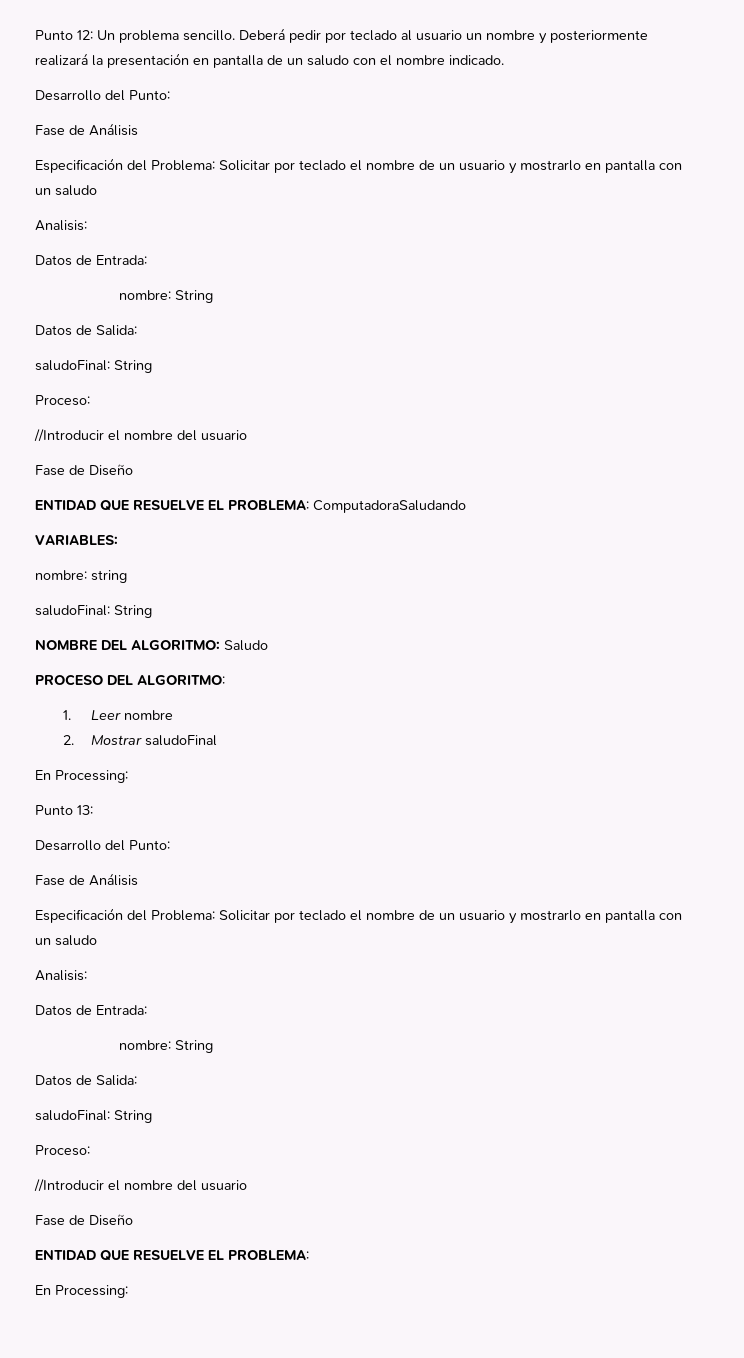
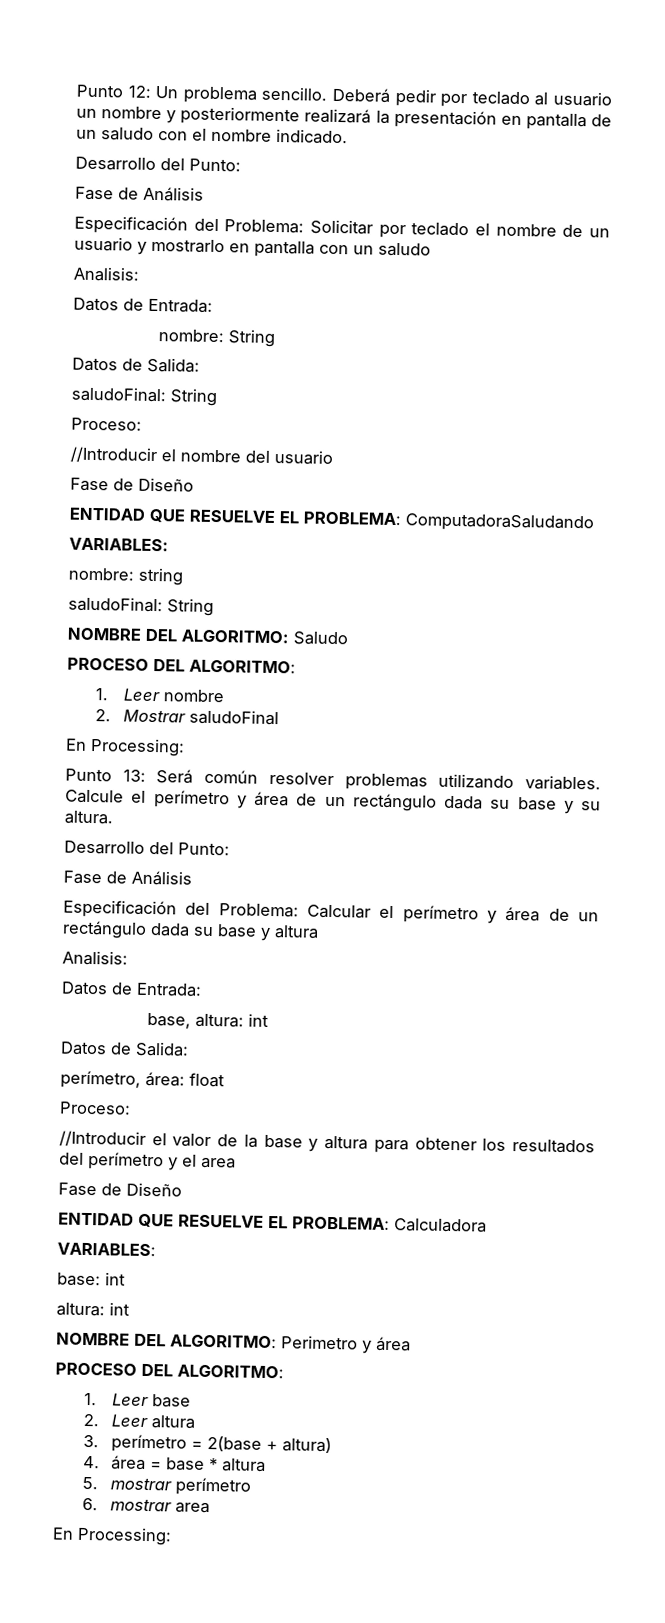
- Punto 13:
+ Punto 13: Será común resolver problemas utilizando variables. Calcule el perímetro y área de un rectángulo dada su base y su altura.
  Desarrollo del Punto:
  Fase de Análisis
- Especificación del Problema: Solicitar por teclado el nombre de un usuario y mostrarlo en pantalla con un saludo
+ Especificación del Problema: Calcular el perímetro y área de un rectángulo dada su base y altura
  Analisis:
  Datos de Entrada:
- nombre: String
+ base, altura: int
  Datos de Salida:
- saludoFinal: String
+ perímetro, área: float
  Proceso:
- //Introducir el nombre del usuario
+ //Introducir el valor de la base y altura para obtener los resultados del perímetro y el area
  Fase de Diseño
- ENTIDAD QUE RESUELVE EL PROBLEMA:
+ ENTIDAD QUE RESUELVE EL PROBLEMA: Calculadora
+ VARIABLES:
+ base: int
+ altura: int
+ NOMBRE DEL ALGORITMO: Perimetro y área
+ PROCESO DEL ALGORITMO:
+ 1. Leer base
+ 2. Leer altura
+ 3. perímetro = 2(base + altura)
+ 4. área = base * altura
+ 5. mostrar perímetro
+ 6. mostrar area

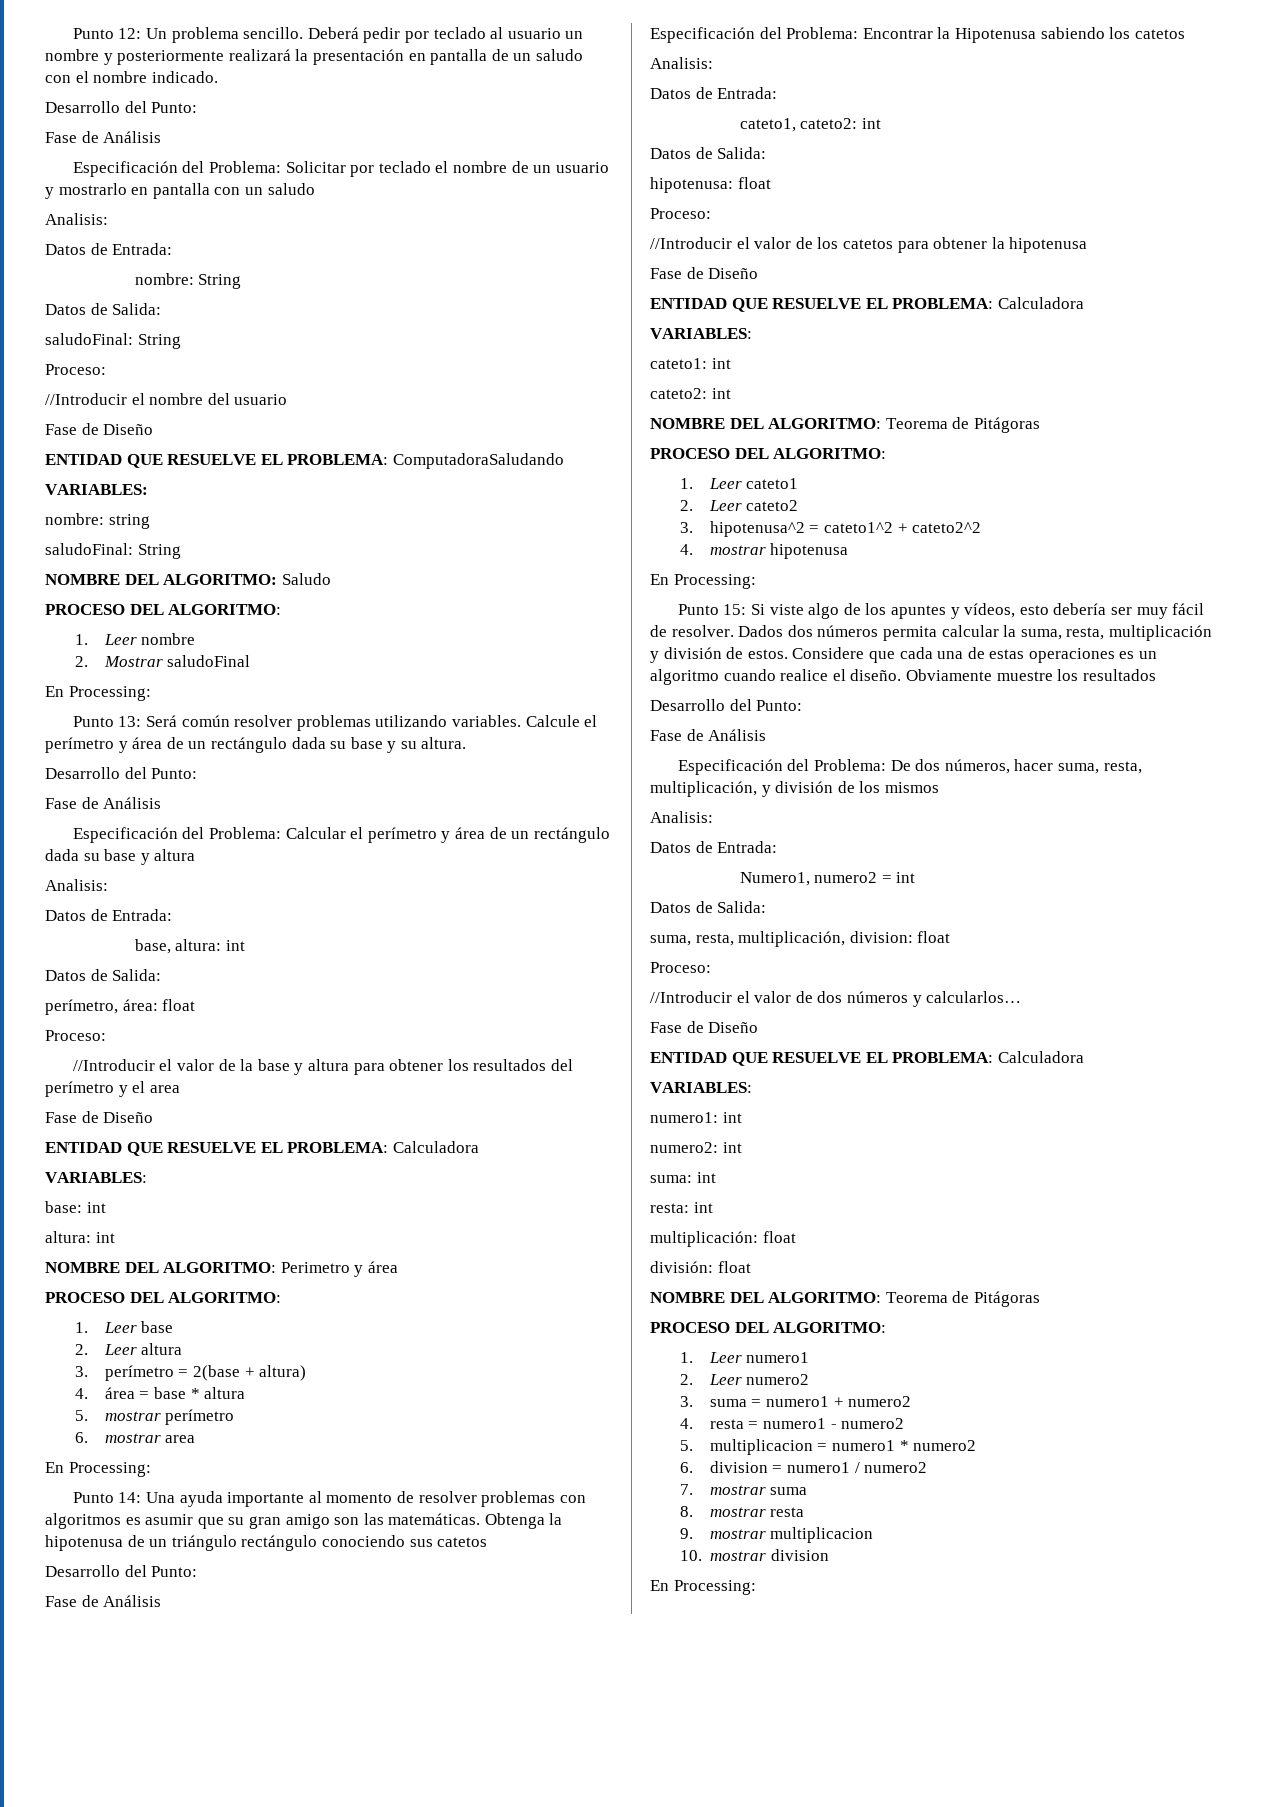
+ Punto 14: Una ayuda importante al momento de resolver problemas con algoritmos es asumir que su gran amigo son las matemáticas. Obtenga la hipotenusa de un triángulo rectángulo conociendo sus catetos
+ Desarrollo del Punto:
+ Fase de Análisis
+ Especificación del Problema: Encontrar la Hipotenusa sabiendo los catetos
+ Analisis:
+ Datos de Entrada:
+ cateto1, cateto2: int
+ Datos de Salida:
+ hipotenusa: float
+ Proceso:
+ //Introducir el valor de los catetos para obtener la hipotenusa
+ Fase de Diseño
+ ENTIDAD QUE RESUELVE EL PROBLEMA: Calculadora
+ VARIABLES:
+ cateto1: int
+ cateto2: int
+ NOMBRE DEL ALGORITMO: Teorema de Pitágoras
+ PROCESO DEL ALGORITMO:
+ 1. Leer cateto1
+ 2. Leer cateto2
+ 3. hipotenusa^2 = cateto1^2 + cateto2^2
+ 4. mostrar hipotenusa
+ En Processing:
+ Punto 15: Si viste algo de los apuntes y vídeos, esto debería ser muy fácil de resolver. Dados dos números permita calcular la suma, resta, multiplicación y división de estos. Considere que cada una de estas operaciones es un algoritmo cuando realice el diseño. Obviamente muestre los resultados
+ Desarrollo del Punto:
+ Fase de Análisis
+ Especificación del Problema: De dos números, hacer suma, resta, multiplicación, y división de los mismos
+ Analisis:
+ Datos de Entrada:
+ Numero1, numero2 = int
+ Datos de Salida:
+ suma, resta, multiplicación, division: float
+ Proceso:
+ //Introducir el valor de dos números y calcularlos…
+ Fase de Diseño
+ ENTIDAD QUE RESUELVE EL PROBLEMA: Calculadora
+ VARIABLES:
+ numero1: int
+ numero2: int
+ suma: int
+ resta: int
+ multiplicación: float
+ división: float
+ NOMBRE DEL ALGORITMO: Teorema de Pitágoras
+ PROCESO DEL ALGORITMO:
+ 1. Leer numero1
+ 2. Leer numero2
+ 3. suma = numero1 + numero2
+ 4. resta = numero1 - numero2
+ 5. multiplicacion = numero1 * numero2
+ 6. division = numero1 / numero2
+ 7. mostrar suma
+ 8. mostrar resta
+ 9. mostrar multiplicacion
+ 10. mostrar division
+ En Processing:

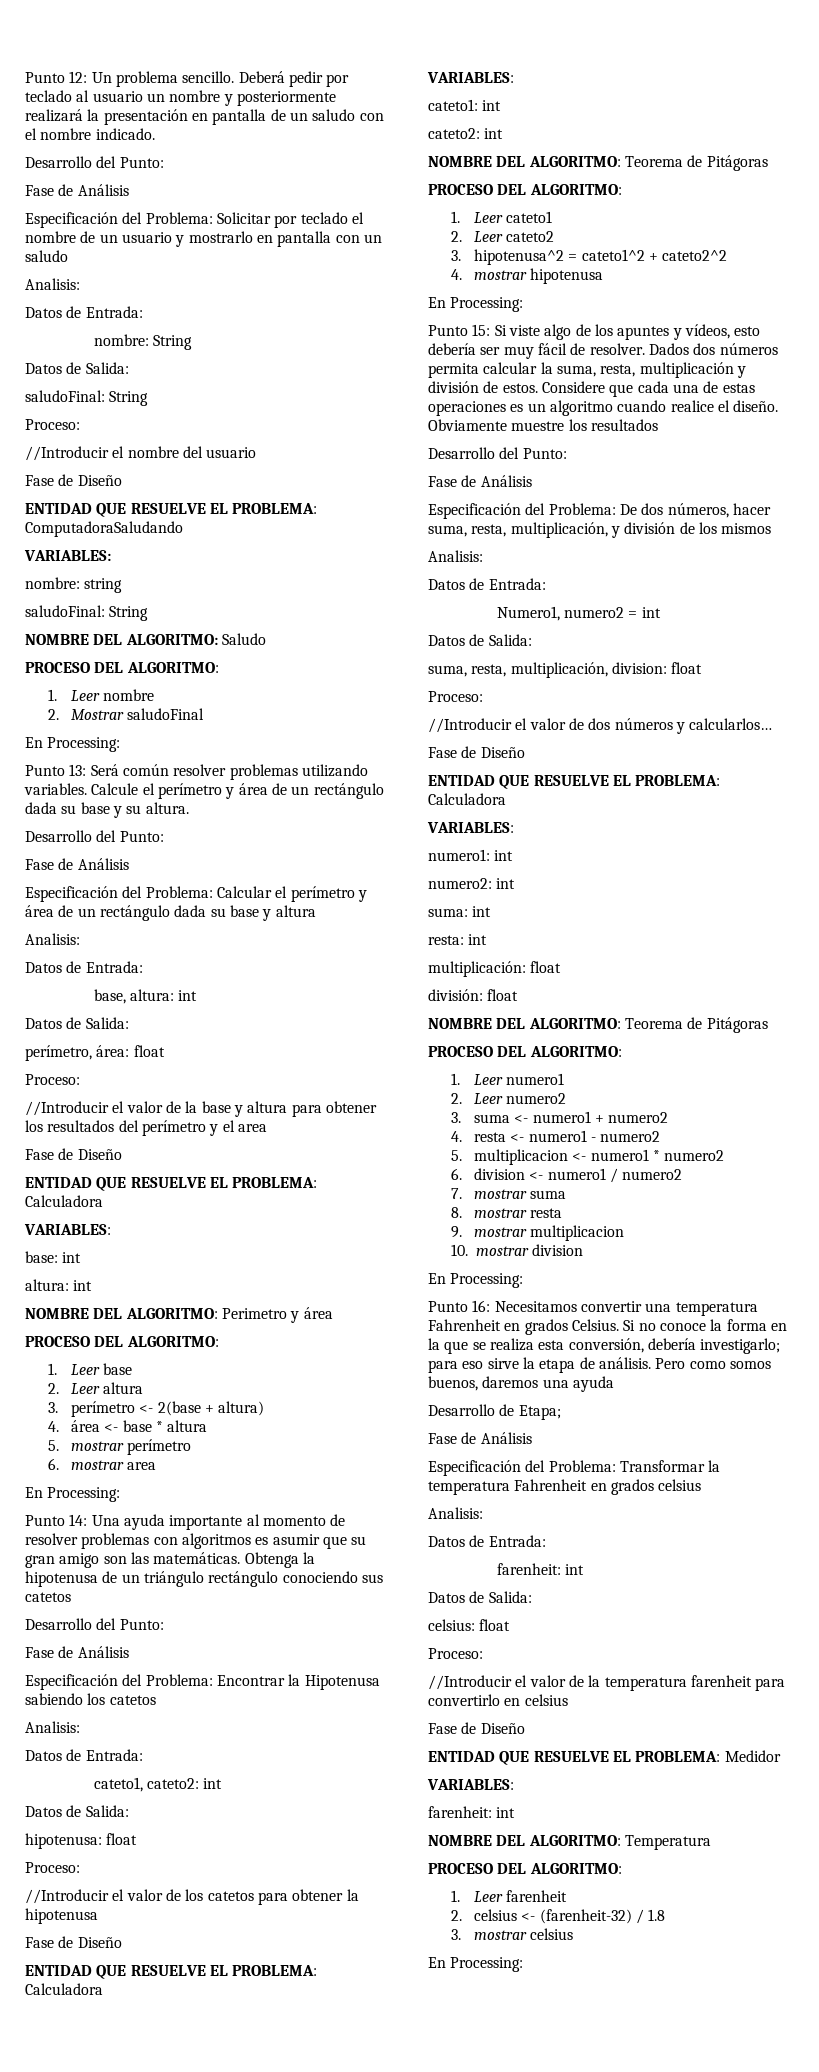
- 3. perímetro = 2(base + altura)
+ 3. perímetro <- 2(base + altura)
- 4. área = base * altura
+ 4. área <- base * altura
- 3. suma = numero1 + numero2
+ 3. suma <- numero1 + numero2
- 4. resta = numero1 - numero2
+ 4. resta <- numero1 - numero2
- 5. multiplicacion = numero1 * numero2
+ 5. multiplicacion <- numero1 * numero2
- 6. division = numero1 / numero2
+ 6. division <- numero1 / numero2
+ Punto 16: Necesitamos convertir una temperatura Fahrenheit en grados Celsius. Si no conoce la forma en la que se realiza esta conversión, debería investigarlo; para eso sirve la etapa de análisis. Pero como somos buenos, daremos una ayuda
+ Desarrollo de Etapa;
+ Fase de Análisis
+ Especificación del Problema: Transformar la temperatura Fahrenheit en grados celsius
+ Analisis:
+ Datos de Entrada:
+ farenheit: int
+ Datos de Salida:
+ celsius: float
+ Proceso:
+ //Introducir el valor de la temperatura farenheit para convertirlo en celsius
+ Fase de Diseño
+ ENTIDAD QUE RESUELVE EL PROBLEMA: Medidor
+ VARIABLES:
+ farenheit: int
+ NOMBRE DEL ALGORITMO: Temperatura
+ PROCESO DEL ALGORITMO:
+ 1. Leer farenheit
+ 2. celsius <- (farenheit-32) / 1.8
+ 3. mostrar celsius
+ En Processing:

